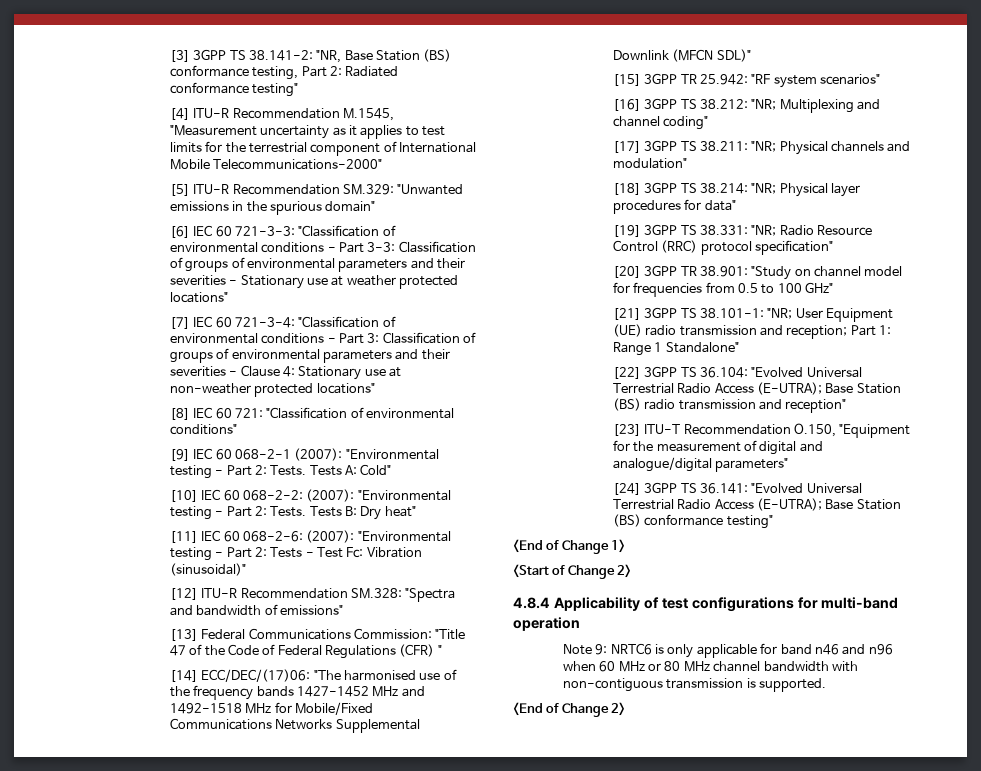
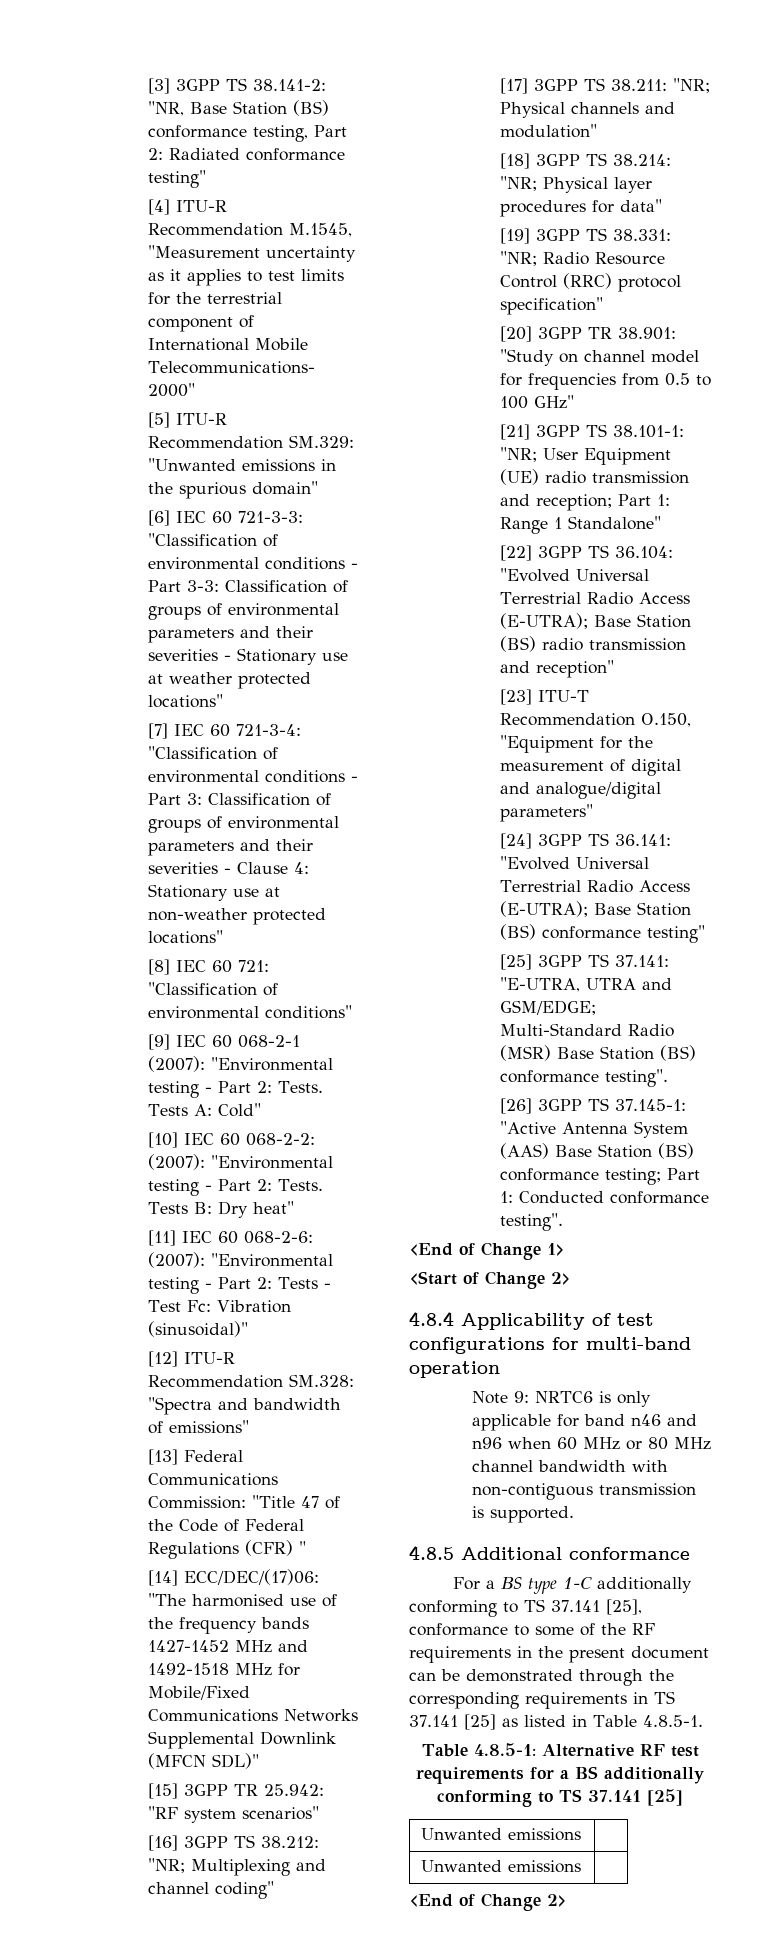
+ [25] 3GPP TS 37.141: "E-UTRA, UTRA and GSM/EDGE; Multi-Standard Radio (MSR) Base Station (BS) conformance testing".
+ [26] 3GPP TS 37.145-1: "Active Antenna System (AAS) Base Station (BS) conformance testing; Part 1: Conducted conformance testing".
+ 4.8.5 Additional conformance
+ For a BS type 1-C additionally conforming to TS 37.141 [25], conformance to some of the RF requirements in the present document can be demonstrated through the corresponding requirements in TS 37.141 [25] as listed in Table 4.8.5-1.
+ Table 4.8.5-1: Alternative RF test requirements for a BS additionally conforming to TS 37.141 [25]
+ Unwanted emissions |
+ Unwanted emissions |

